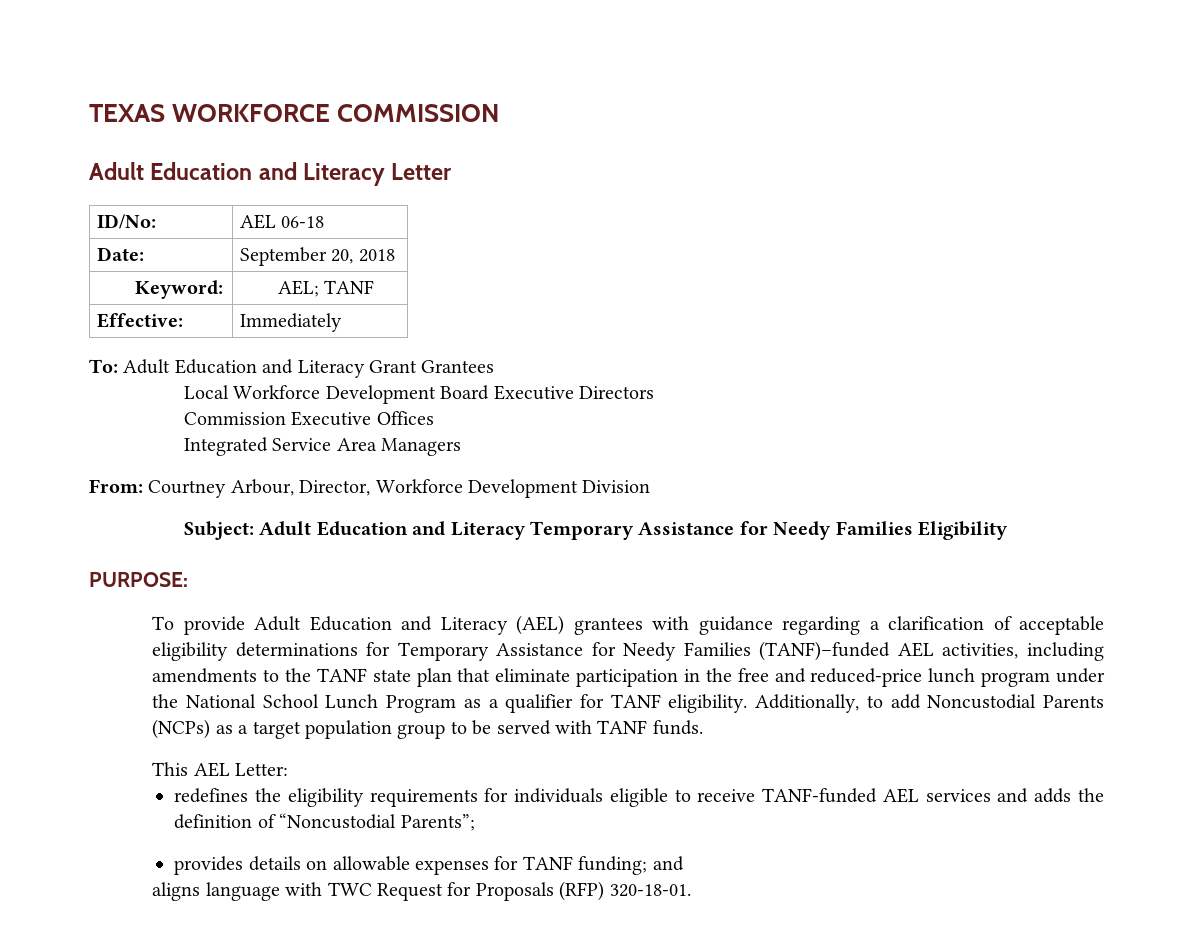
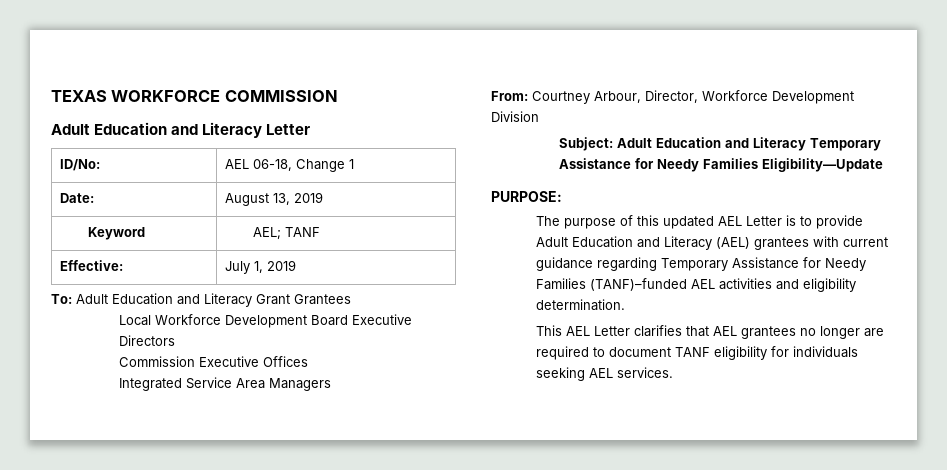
- ID/No: | AEL 06-18
- Date: | September 20, 2018
- Keyword: | AEL; TANF
+ ID/No: | AEL 06-18, Change 1
+ Date: | August 13, 2019
+ Keyword | AEL; TANF
- Effective: | Immediately
+ Effective: | July 1, 2019
- Subject: Adult Education and Literacy Temporary Assistance for Needy Families Eligibility
+ Subject: Adult Education and Literacy Temporary Assistance for Needy Families Eligibility—Update
- To provide Adult Education and Literacy (AEL) grantees with guidance regarding a clarification of acceptable eligibility determinations for Temporary Assistance for Needy Families (TANF)–funded AEL activities, including amendments to the TANF state plan that eliminate participation in the free and reduced-price lunch program under the National School Lunch Program as a qualifier for TANF eligibility. Additionally, to add Noncustodial Parents (NCPs) as a target population group to be served with TANF funds.
- This AEL Letter:
- redefines the eligibility requirements for individuals eligible to receive TANF-funded AEL services and adds the definition of “Noncustodial Parents”;
- provides details on allowable expenses for TANF funding; and
- aligns language with TWC Request for Proposals (RFP) 320-18-01.
+ The purpose of this updated AEL Letter is to provide Adult Education and Literacy (AEL) grantees with current guidance regarding Temporary Assistance for Needy Families (TANF)–funded AEL activities and eligibility determination.
+ This AEL Letter clarifies that AEL grantees no longer are required to document TANF eligibility for individuals seeking AEL services.

